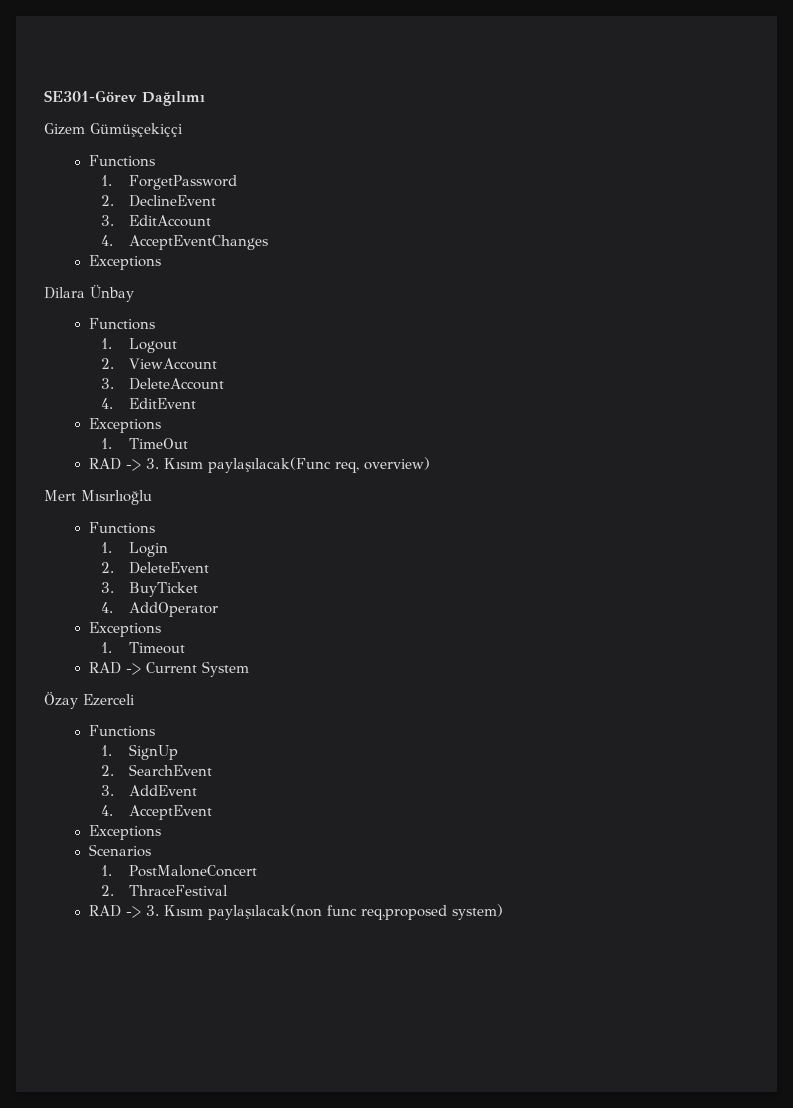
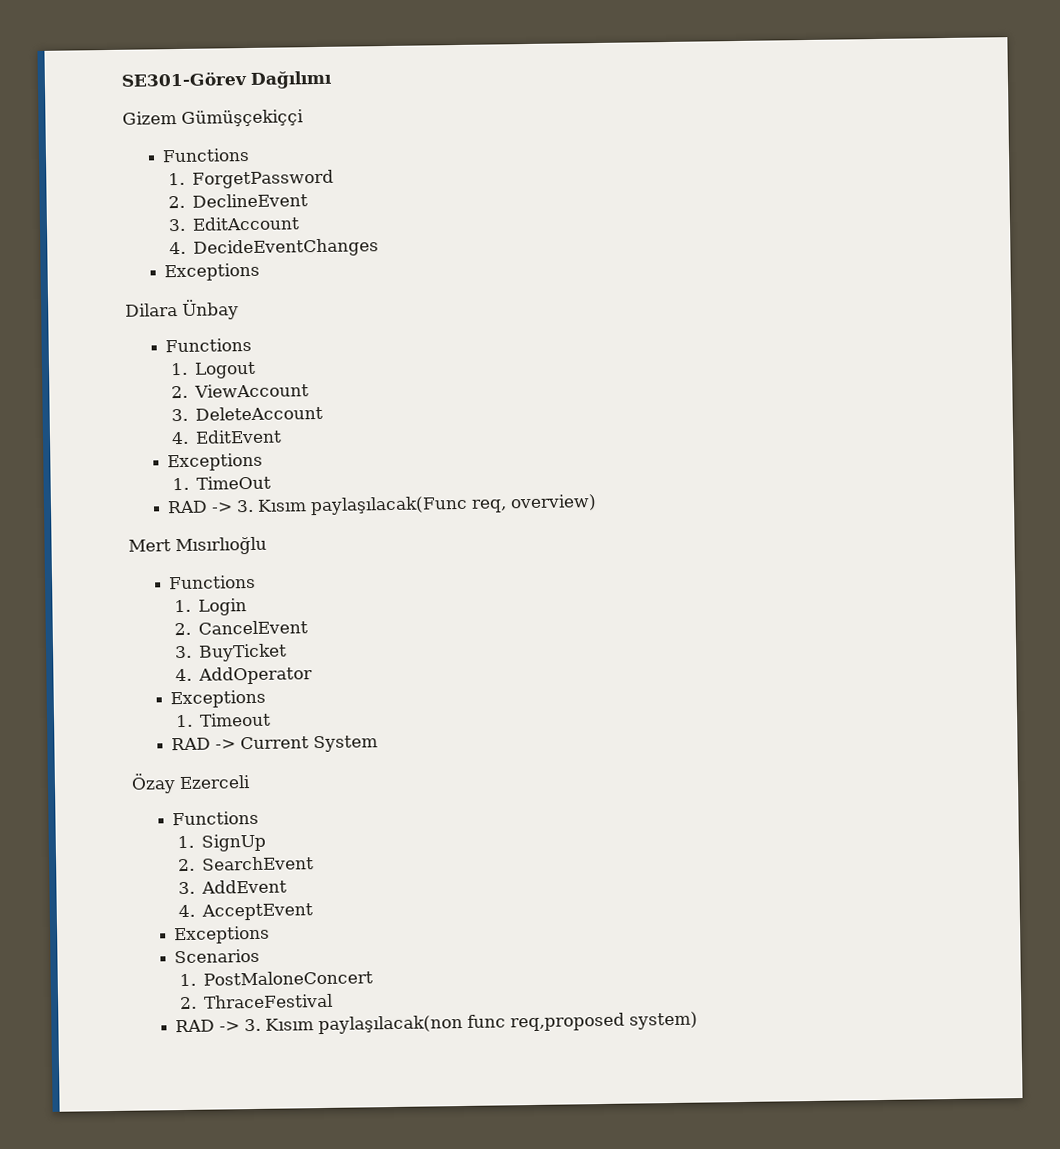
- 4. AcceptEventChanges
+ 4. DecideEventChanges
- 2. DeleteEvent
+ 2. CancelEvent

